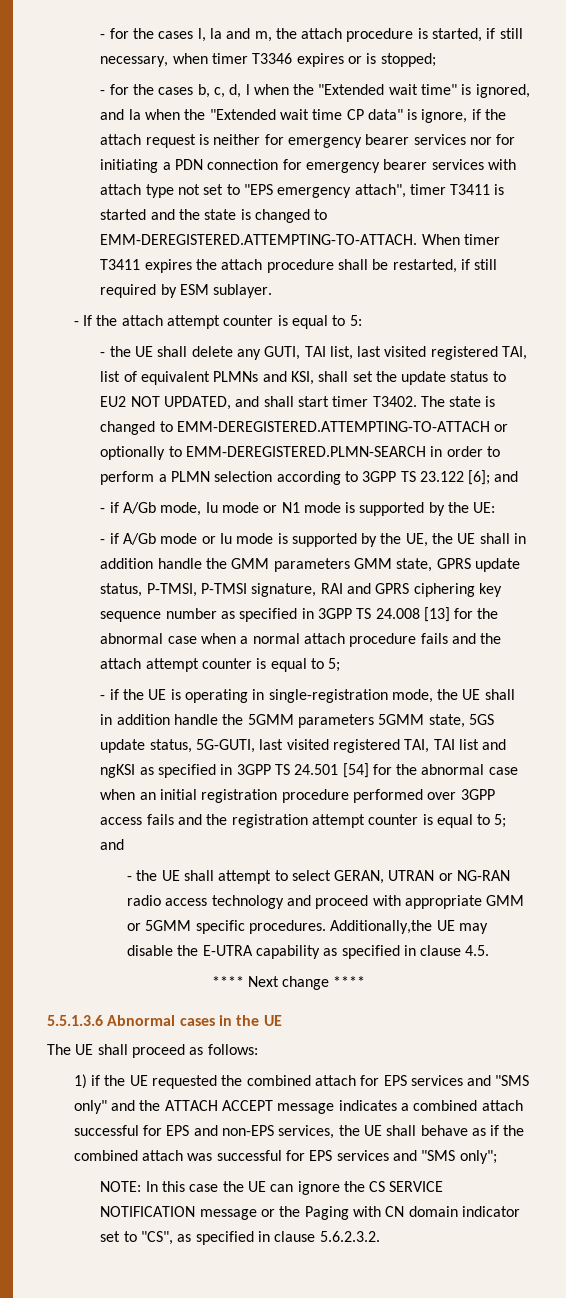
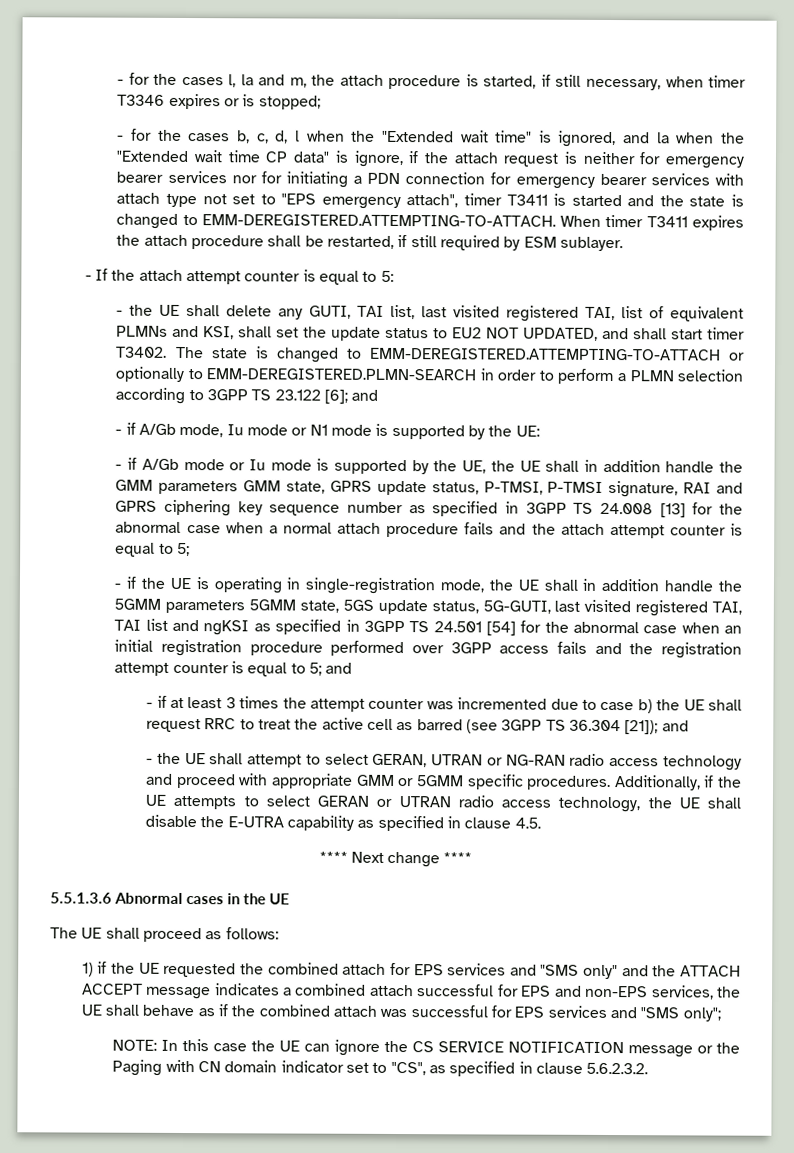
+ - if at least 3 times the attempt counter was incremented due to case b) the UE shall request RRC to treat the active cell as barred (see 3GPP TS 36.304 [21]); and
- Additionally,the UE may disable the E-UTRA capability as specified in clause 4.5.
+ Additionally, if the UE attempts to select GERAN or UTRAN radio access technology, the UE shall disable the E-UTRA capability as specified in clause 4.5.

